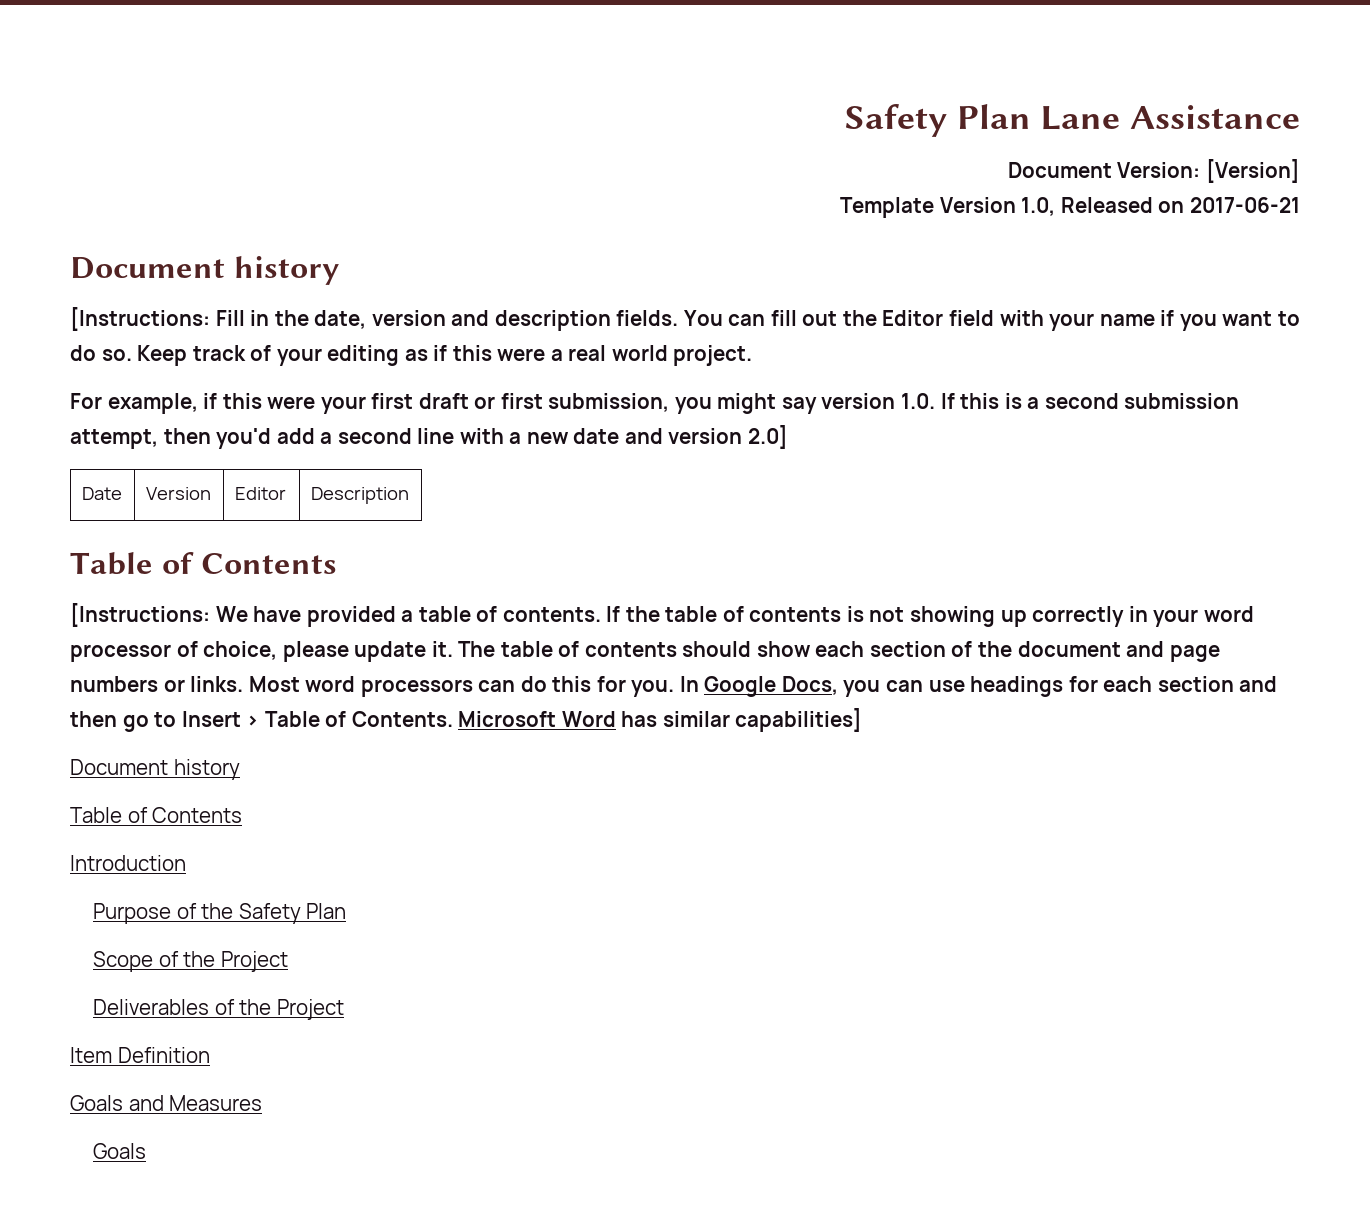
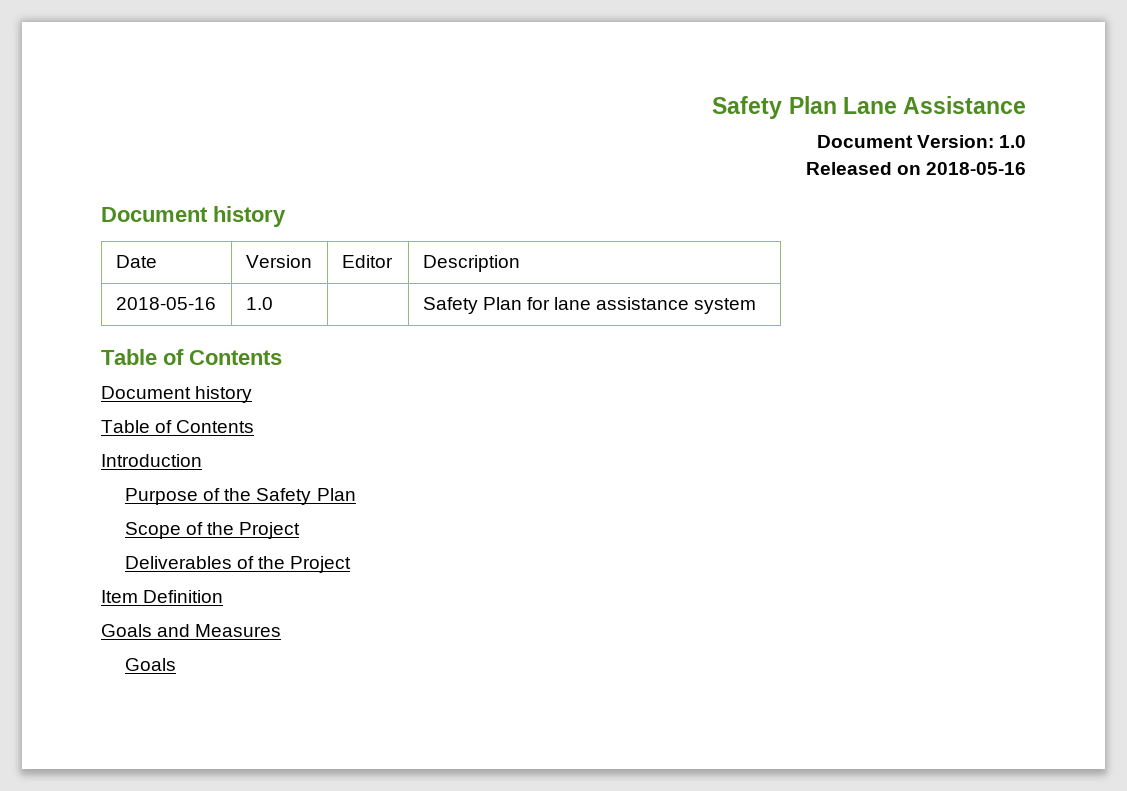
- Document Version: [Version]
- Template Version 1.0, Released on 2017-06-21
+ Document Version: 1.0
+ Released on 2018-05-16
  Document history
- [Instructions: Fill in the date, version and description fields. You can fill out the Editor field with your name if you want to do so. Keep track of your editing as if this were a real world project.
- For example, if this were your first draft or first submission, you might say version 1.0. If this is a second submission attempt, then you'd add a second line with a new date and version 2.0]
  Date | Version | Editor | Description
+ 2018-05-16 | 1.0 | | Safety Plan for lane assistance system
  Table of Contents
- [Instructions: We have provided a table of contents. If the table of contents is not showing up correctly in your word processor of choice, please update it. The table of contents should show each section of the document and page numbers or links. Most word processors can do this for you. In Google Docs, you can use headings for each section and then go to Insert > Table of Contents. Microsoft Word has similar capabilities]

